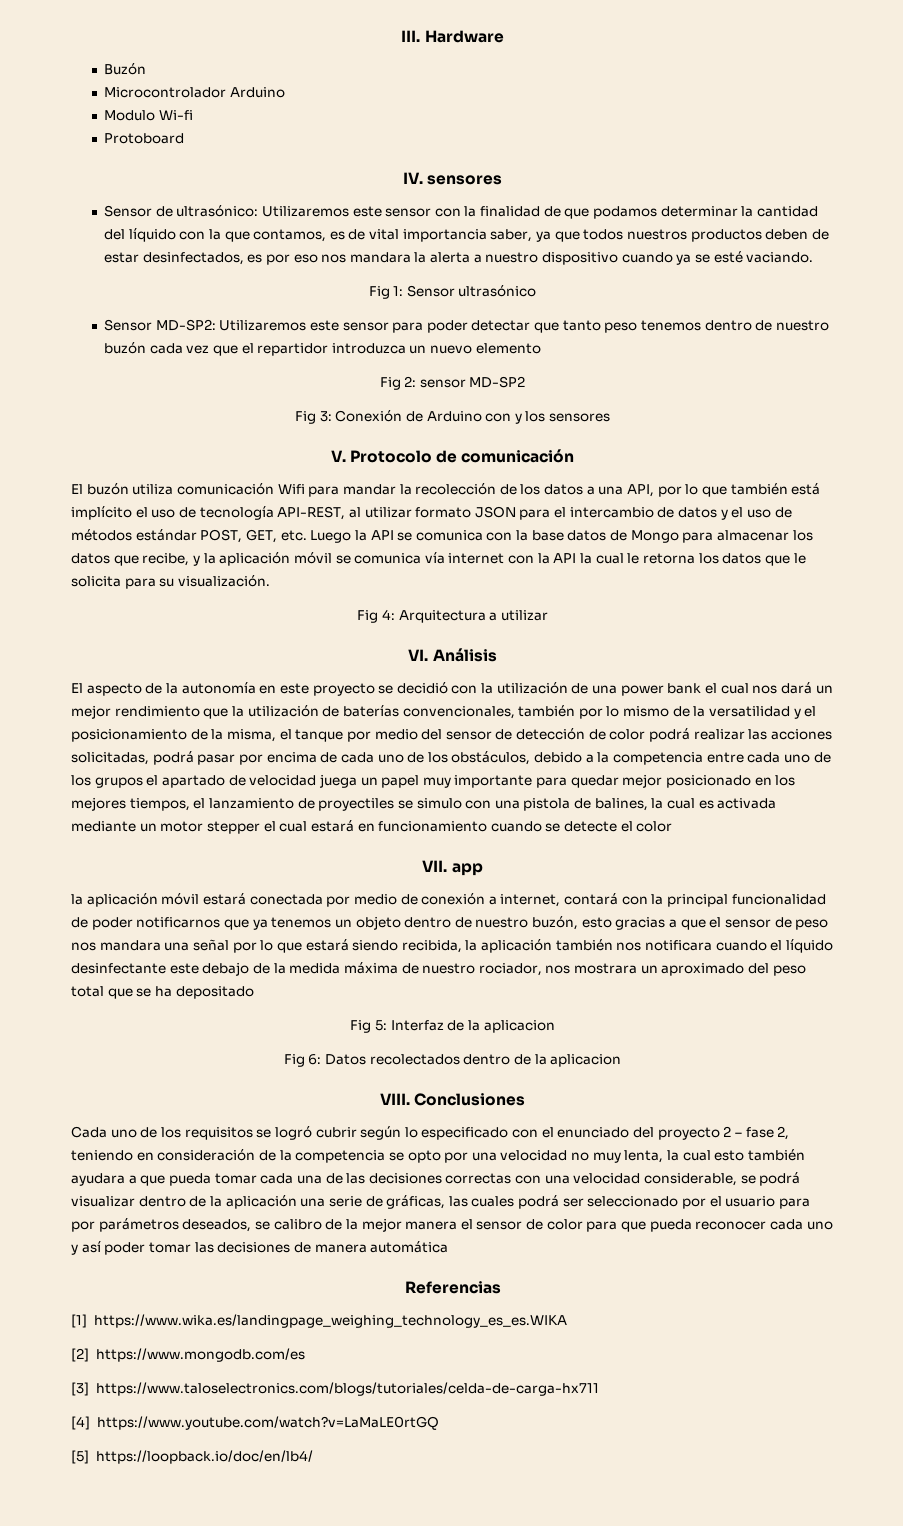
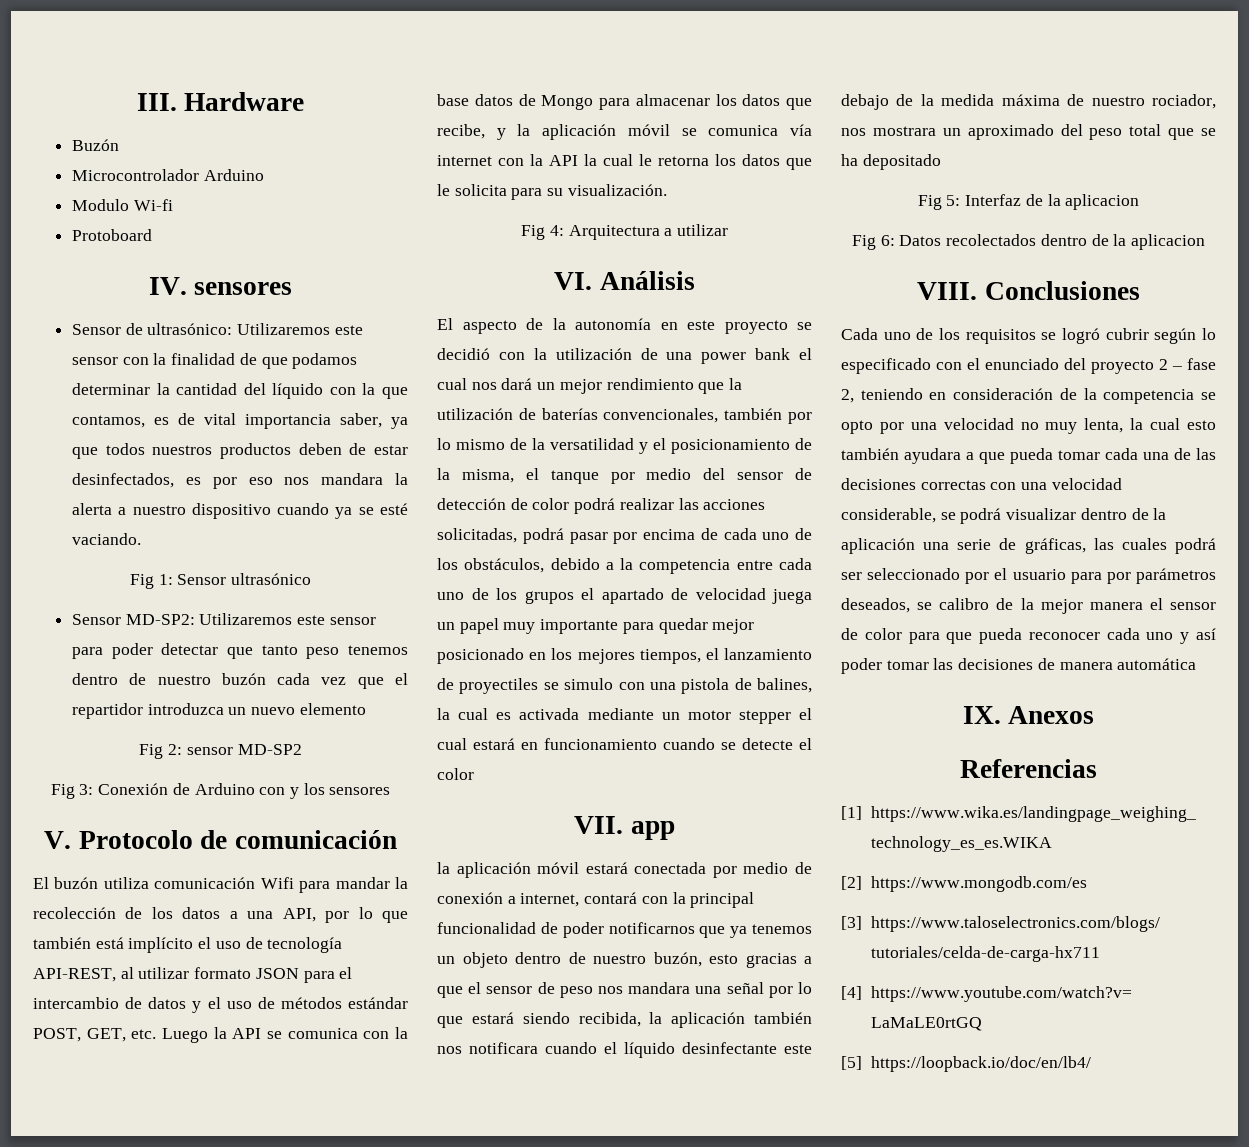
+ IX. Anexos

